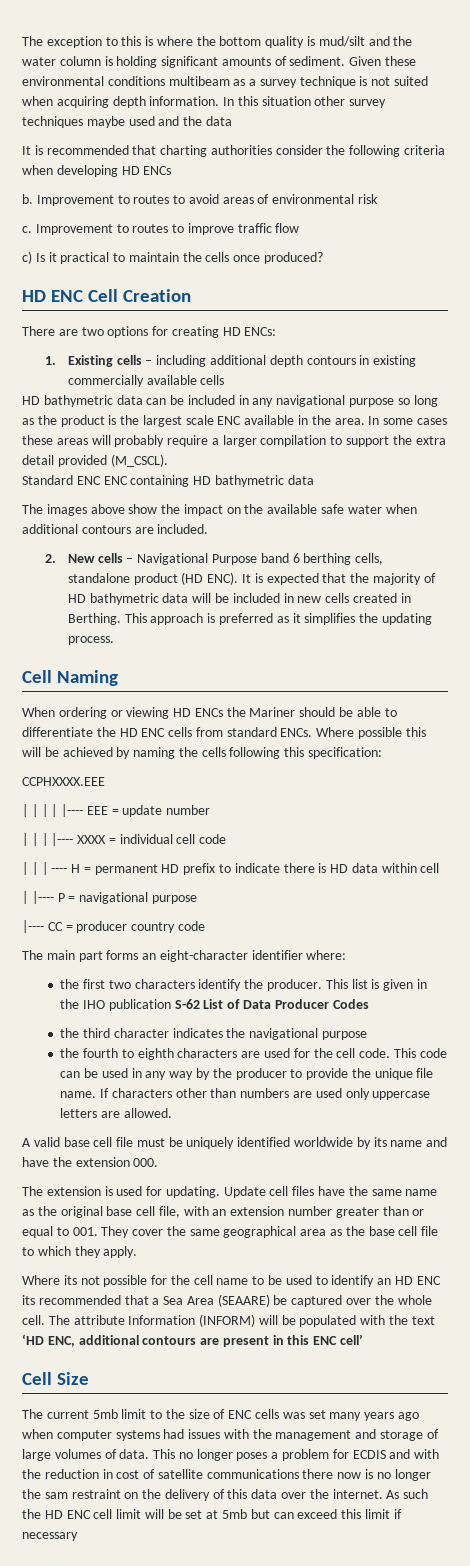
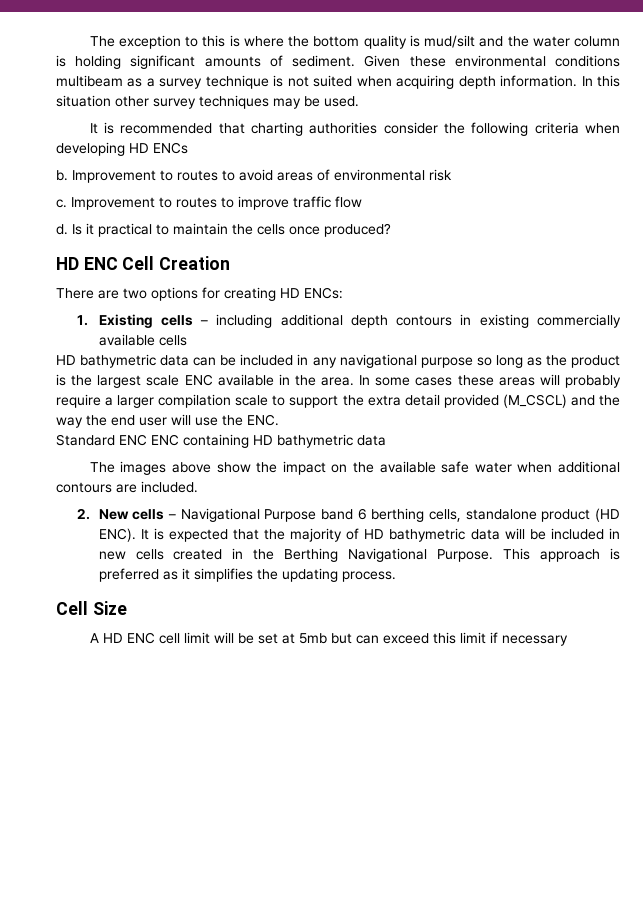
- In this situation other survey techniques maybe used and the data
+ In this situation other survey techniques may be used.
- c) Is it practical to maintain the cells once produced?
+ d. Is it practical to maintain the cells once produced?
- In some cases these areas will probably require a larger compilation to support the extra detail provided (M_CSCL).
+ In some cases these areas will probably require a larger compilation scale to support the extra detail provided (M_CSCL) and the way the end user will use the ENC.
- It is expected that the majority of HD bathymetric data will be included in new cells created in Berthing.
+ It is expected that the majority of HD bathymetric data will be included in new cells created in the Berthing Navigational Purpose.
- Cell Naming
- When ordering or viewing HD ENCs the Mariner should be able to differentiate the HD ENC cells from standard ENCs. Where possible this will be achieved by naming the cells following this specification:
- CCPHXXXX.EEE
- | | | | |---- EEE = update number
- | | | |---- XXXX = individual cell code
- | | | ---- H = permanent HD prefix to indicate there is HD data within cell
- | |---- P = navigational purpose
- |---- CC = producer country code
- The main part forms an eight-character identifier where:
- the first two characters identify the producer. This list is given in the IHO publication S-62 List of Data Producer Codes
- the third character indicates the navigational purpose
- the fourth to eighth characters are used for the cell code. This code can be used in any way by the producer to provide the unique file name. If characters other than numbers are used only uppercase letters are allowed.
- A valid base cell file must be uniquely identified worldwide by its name and have the extension 000.
- The extension is used for updating. Update cell files have the same name as the original base cell file, with an extension number greater than or equal to 001. They cover the same geographical area as the base cell file to which they apply.
- Where its not possible for the cell name to be used to identify an HD ENC its recommended that a Sea Area (SEAARE) be captured over the whole cell. The attribute Information (INFORM) will be populated with the text ‘HD ENC, additional contours are present in this ENC cell’
  Cell Size
- The current 5mb limit to the size of ENC cells was set many years ago when computer systems had issues with the management and storage of large volumes of data. This no longer poses a problem for ECDIS and with the reduction in cost of satellite communications there now is no longer the sam restraint on the delivery of this data over the internet. As such the HD ENC cell limit will be set at 5mb but can exceed this limit if necessary
+ A HD ENC cell limit will be set at 5mb but can exceed this limit if necessary

